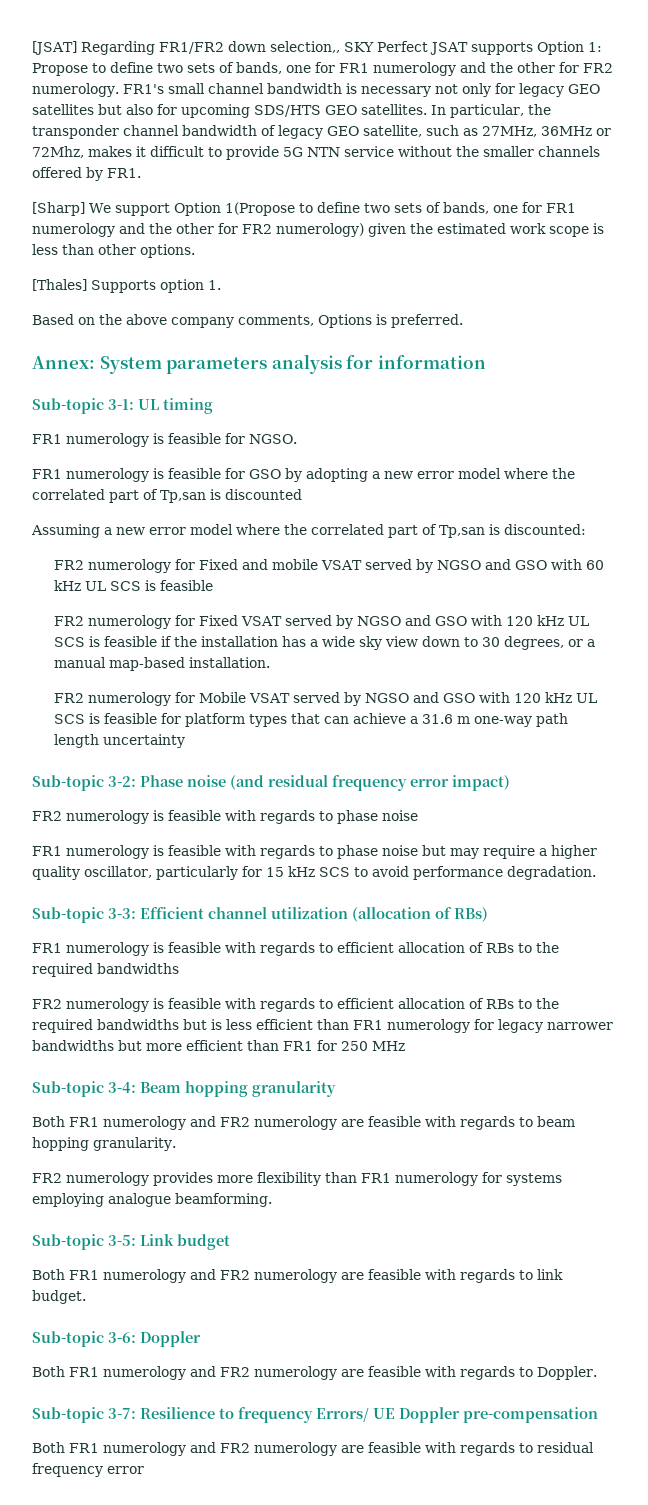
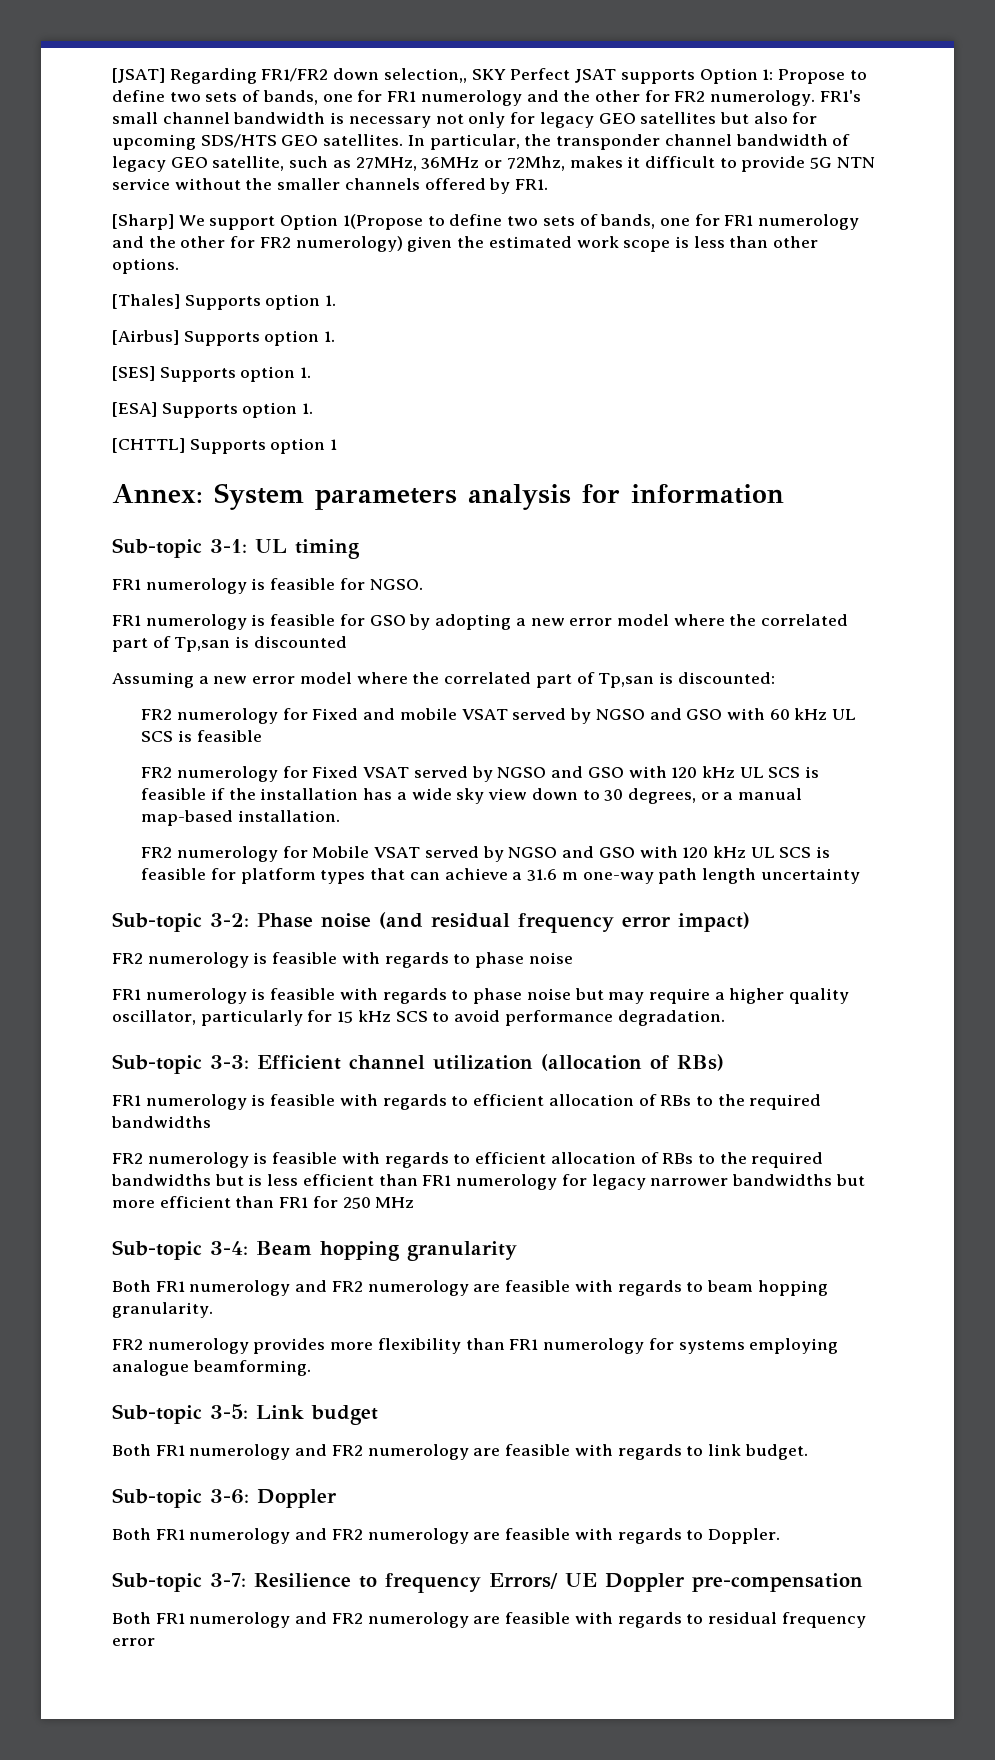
- Based on the above company comments, Options is preferred.
+ [Airbus] Supports option 1.
+ [SES] Supports option 1.
+ [ESA] Supports option 1.
+ [CHTTL] Supports option 1

